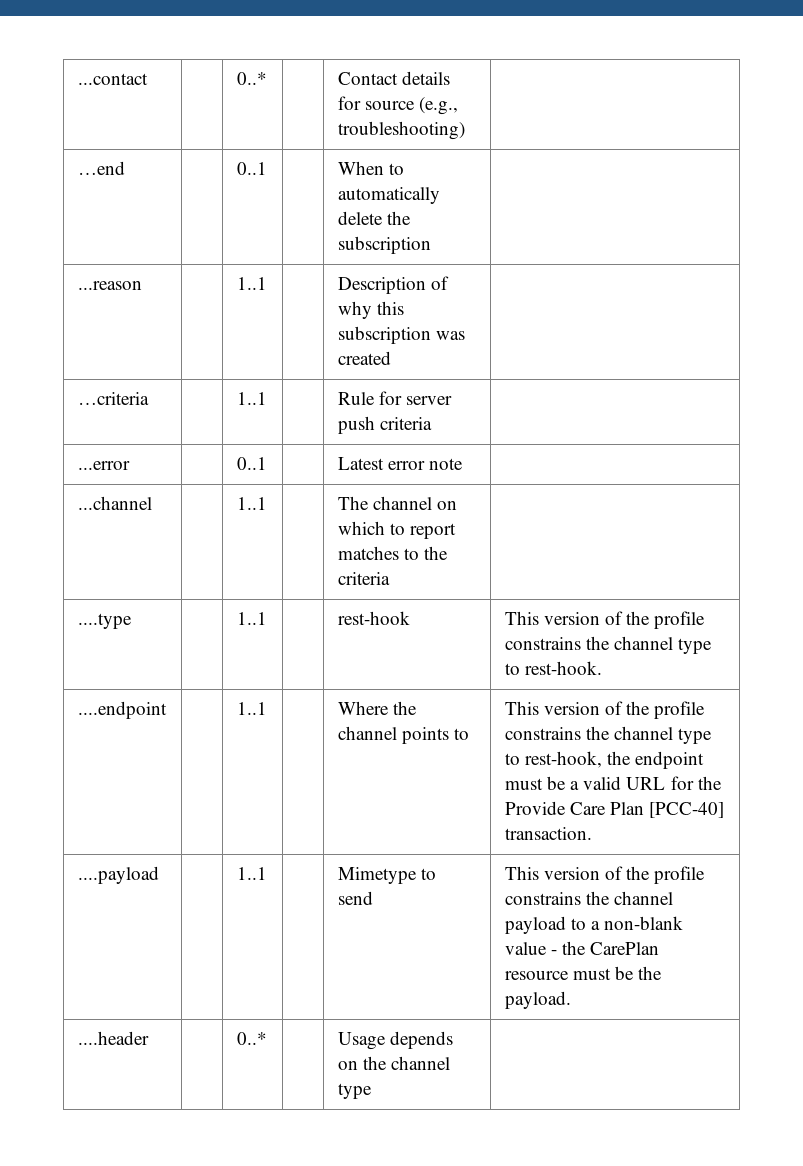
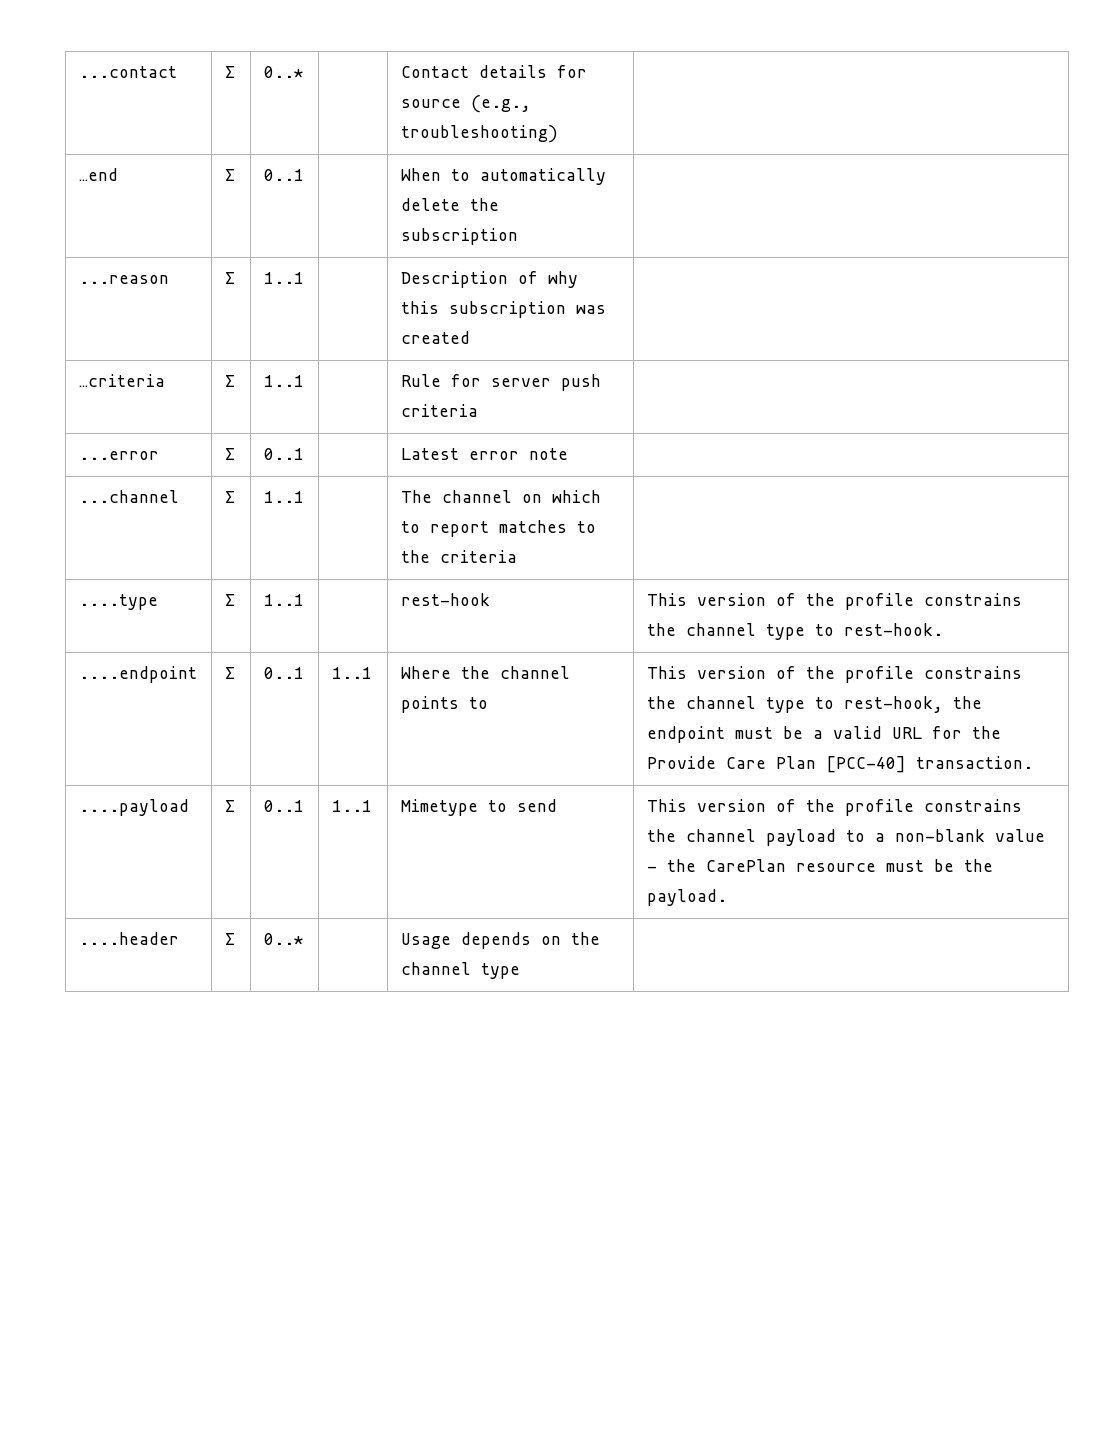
- ...contact | | 0..* | | Contact details for source (e.g., troubleshooting) |
+ ...contact | Σ | 0..* | | Contact details for source (e.g., troubleshooting) |
- …end | | 0..1 | | When to automatically delete the subscription |
+ …end | Σ | 0..1 | | When to automatically delete the subscription |
- ...reason | | 1..1 | | Description of why this subscription was created |
+ ...reason | Σ | 1..1 | | Description of why this subscription was created |
- …criteria | | 1..1 | | Rule for server push criteria |
+ …criteria | Σ | 1..1 | | Rule for server push criteria |
- ...error | | 0..1 | | Latest error note |
+ ...error | Σ | 0..1 | | Latest error note |
- ...channel | | 1..1 | | The channel on which to report matches to the criteria |
+ ...channel | Σ | 1..1 | | The channel on which to report matches to the criteria |
- ....type | | 1..1 | | rest-hook | This version of the profile constrains the channel type to rest-hook.
+ ....type | Σ | 1..1 | | rest-hook | This version of the profile constrains the channel type to rest-hook.
- ....endpoint | | 1..1 | | Where the channel points to | This version of the profile constrains the channel type to rest-hook, the endpoint must be a valid URL for the Provide Care Plan [PCC-40] transaction.
+ ....endpoint | Σ | 0..1 | 1..1 | Where the channel points to | This version of the profile constrains the channel type to rest-hook, the endpoint must be a valid URL for the Provide Care Plan [PCC-40] transaction.
- ....payload | | 1..1 | | Mimetype to send | This version of the profile constrains the channel payload to a non-blank value - the CarePlan resource must be the payload.
+ ....payload | Σ | 0..1 | 1..1 | Mimetype to send | This version of the profile constrains the channel payload to a non-blank value - the CarePlan resource must be the payload.
- ....header | | 0..* | | Usage depends on the channel type |
+ ....header | Σ | 0..* | | Usage depends on the channel type |

